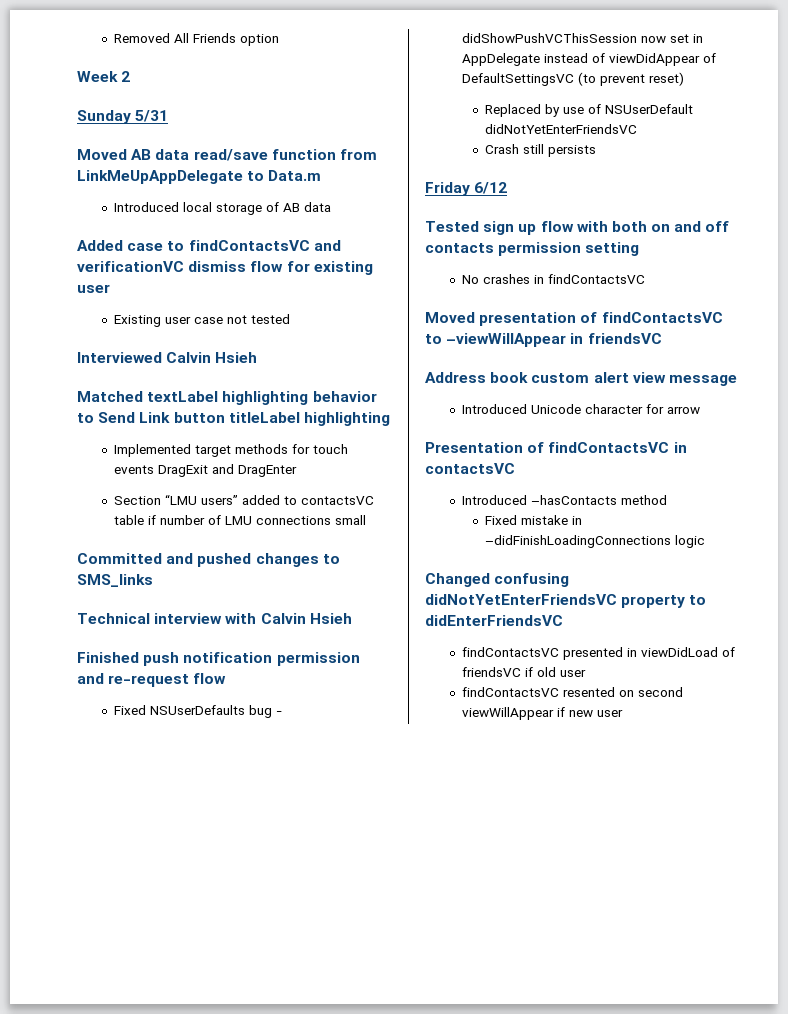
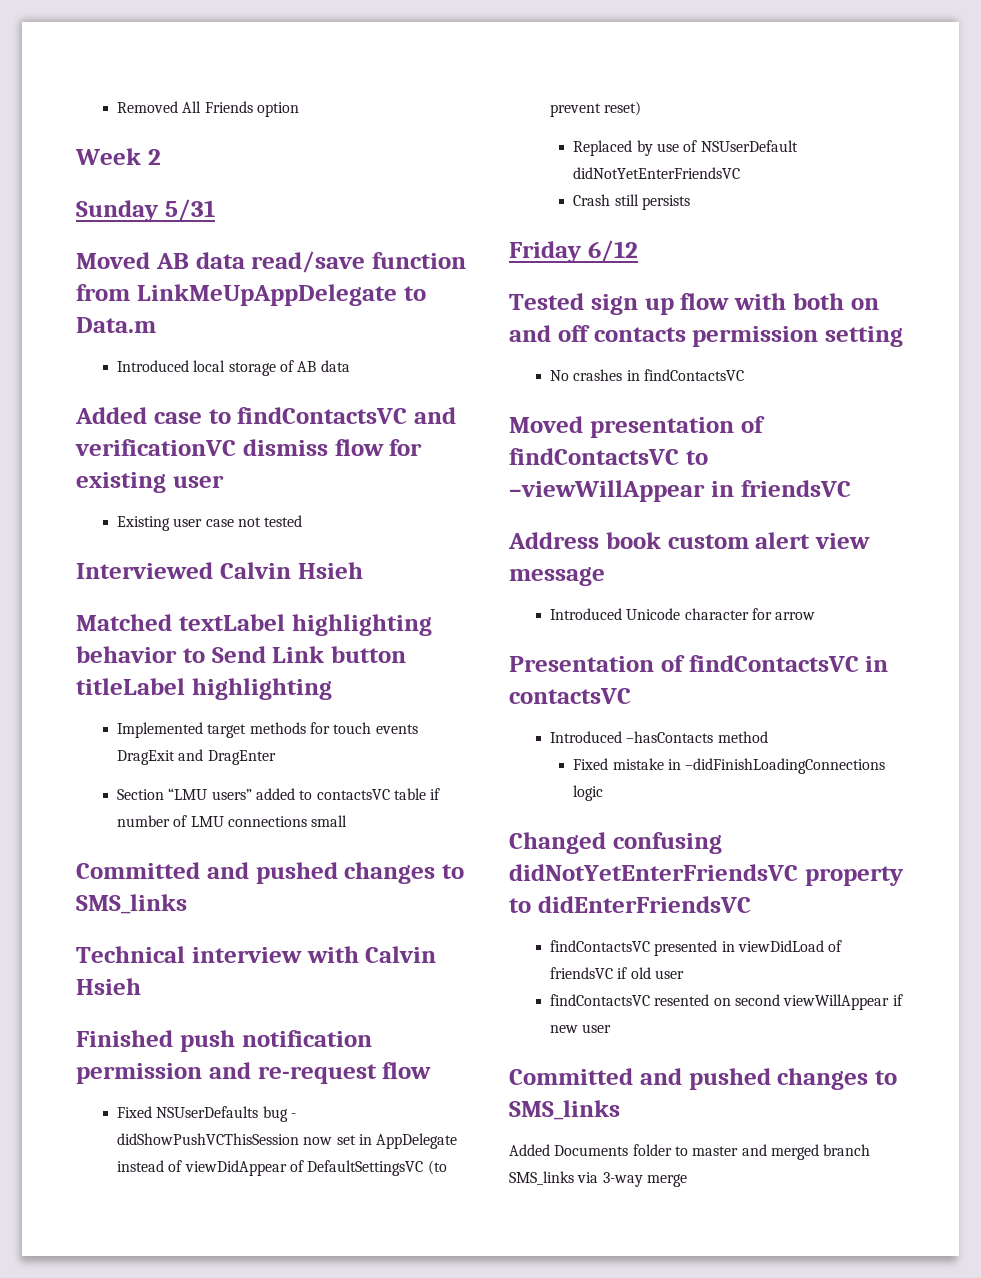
  findContactsVC resented on second viewWillAppear if new user
+ Committed and pushed changes to SMS_links
+ Added Documents folder to master and merged branch SMS_links via 3-way merge

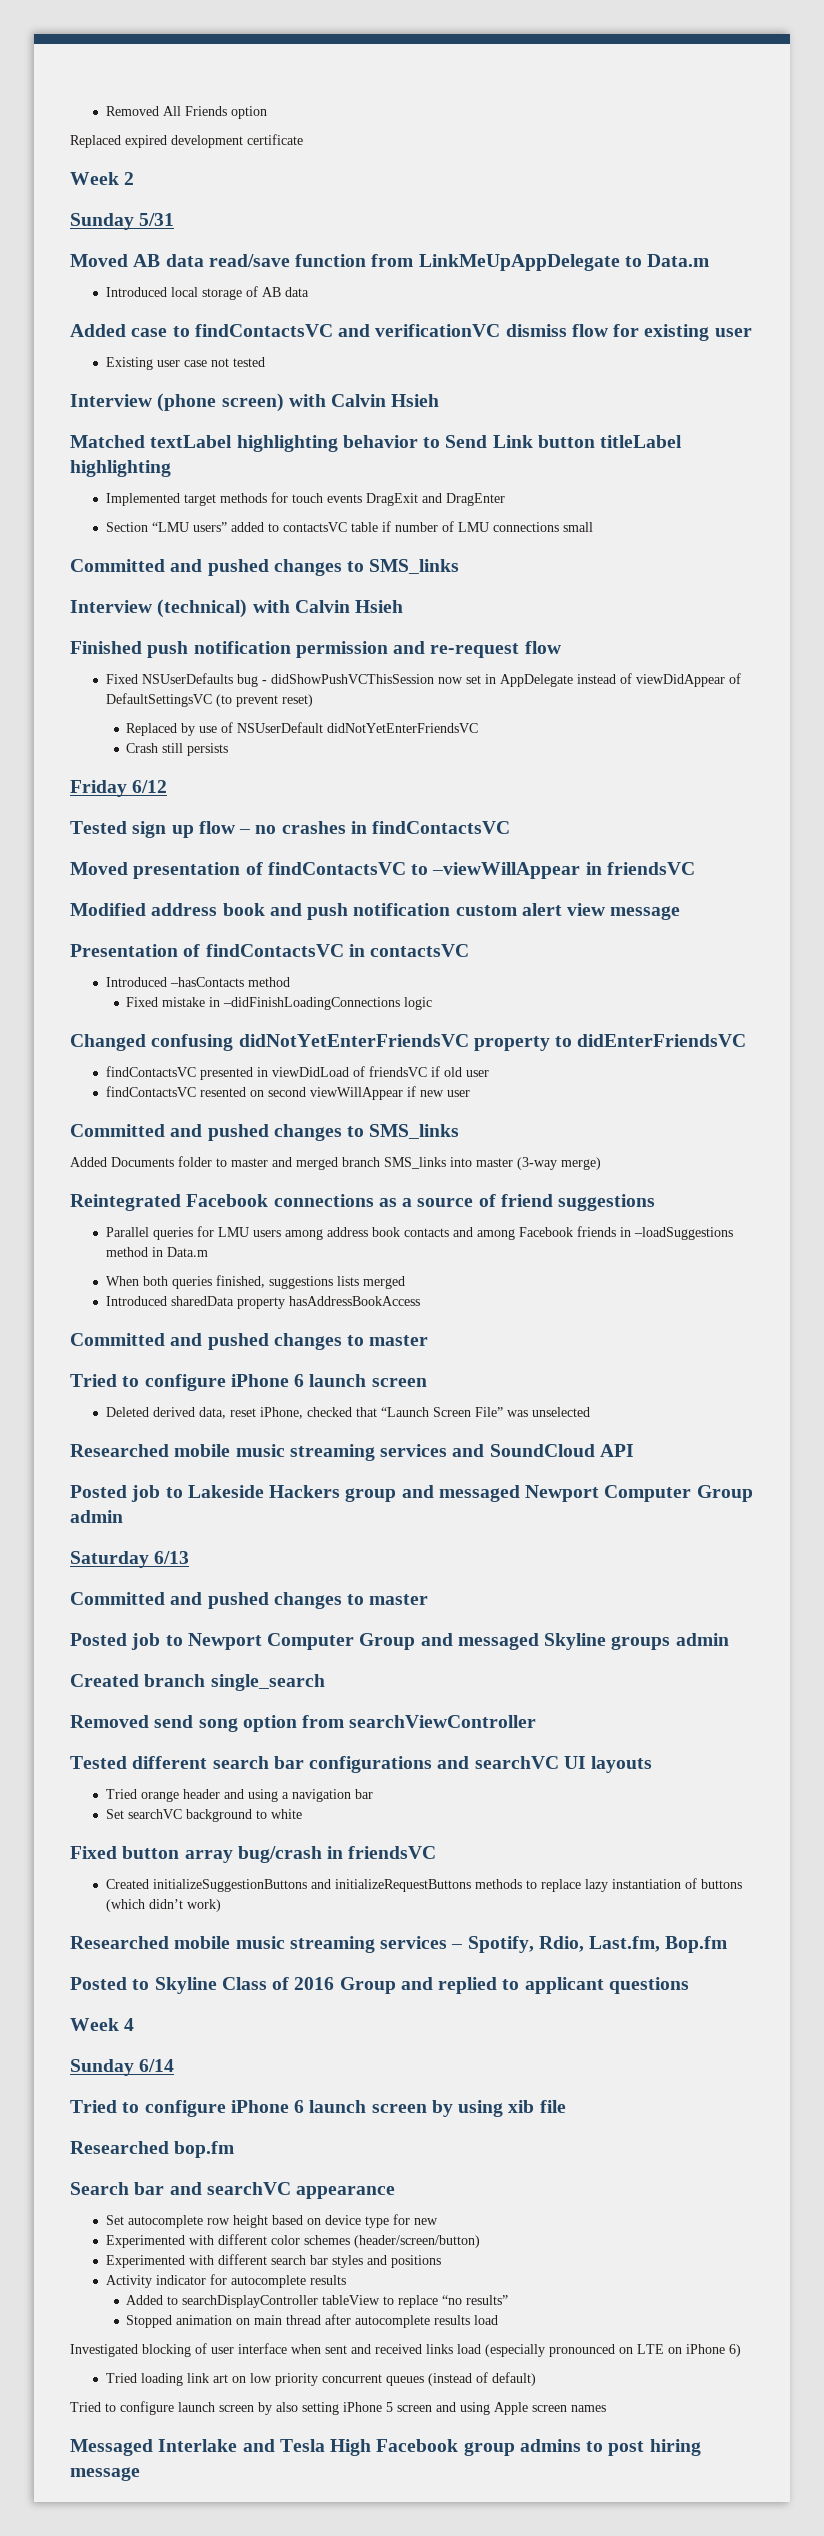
+ Replaced expired development certificate
- Interviewed Calvin Hsieh
+ Interview (phone screen) with Calvin Hsieh
- Technical interview with Calvin Hsieh
+ Interview (technical) with Calvin Hsieh
- Tested sign up flow with both on and off contacts permission setting
- No crashes in findContactsVC
+ Tested sign up flow – no crashes in findContactsVC
- Address book custom alert view message
+ Modified address book and push notification custom alert view message
- Introduced Unicode character for arrow
- Added Documents folder to master and merged branch SMS_links via 3-way merge
+ Added Documents folder to master and merged branch SMS_links into master (3-way merge)
+ Reintegrated Facebook connections as a source of friend suggestions
+ Parallel queries for LMU users among address book contacts and among Facebook friends in –loadSuggestions method in Data.m
+ When both queries finished, suggestions lists merged
+ Introduced sharedData property hasAddressBookAccess
+ Committed and pushed changes to master
+ Tried to configure iPhone 6 launch screen
+ Deleted derived data, reset iPhone, checked that “Launch Screen File” was unselected
+ Researched mobile music streaming services and SoundCloud API
+ Posted job to Lakeside Hackers group and messaged Newport Computer Group admin
+ Saturday 6/13
+ Committed and pushed changes to master
+ Posted job to Newport Computer Group and messaged Skyline groups admin
+ Created branch single_search
+ Removed send song option from searchViewController
+ Tested different search bar configurations and searchVC UI layouts
+ Tried orange header and using a navigation bar
+ Set searchVC background to white
+ Fixed button array bug/crash in friendsVC
+ Created initializeSuggestionButtons and initializeRequestButtons methods to replace lazy instantiation of buttons (which didn’t work)
+ Researched mobile music streaming services – Spotify, Rdio, Last.fm, Bop.fm
+ Posted to Skyline Class of 2016 Group and replied to applicant questions
+ Week 4
+ Sunday 6/14
+ Tried to configure iPhone 6 launch screen by using xib file
+ Researched bop.fm
+ Search bar and searchVC appearance
+ Set autocomplete row height based on device type for new
+ Experimented with different color schemes (header/screen/button)
+ Experimented with different search bar styles and positions
+ Activity indicator for autocomplete results
+ Added to searchDisplayController tableView to replace “no results”
+ Stopped animation on main thread after autocomplete results load
+ Investigated blocking of user interface when sent and received links load (especially pronounced on LTE on iPhone 6)
+ Tried loading link art on low priority concurrent queues (instead of default)
+ Tried to configure launch screen by also setting iPhone 5 screen and using Apple screen names
+ Messaged Interlake and Tesla High Facebook group admins to post hiring message

